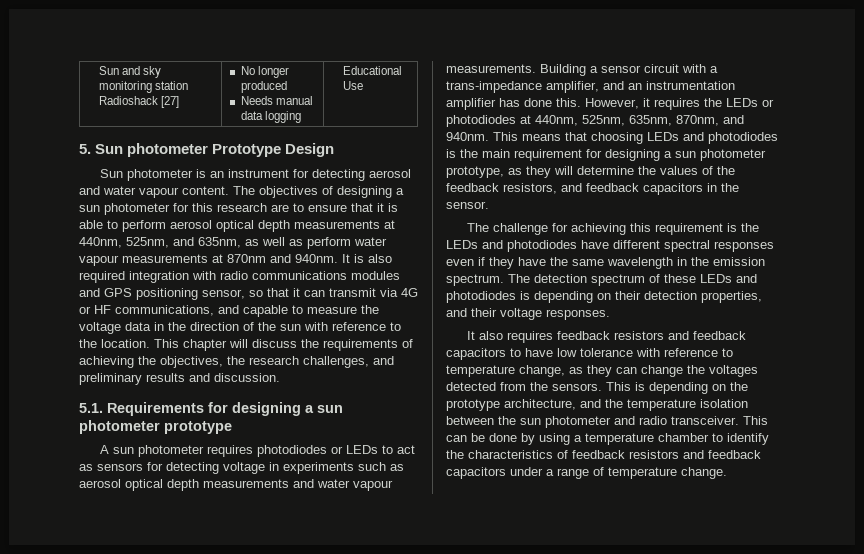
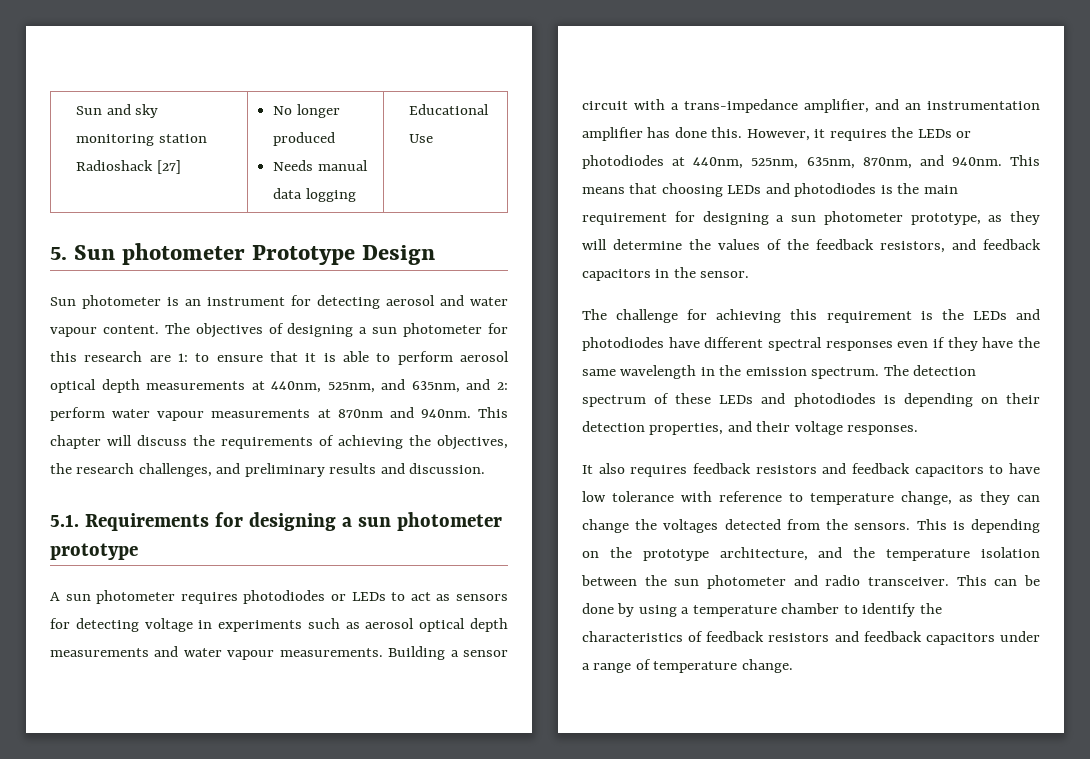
- The objectives of designing a sun photometer for this research are to ensure that it is able to perform aerosol optical depth measurements at 440nm, 525nm, and 635nm, as well as perform water vapour measurements at 870nm and 940nm.
+ The objectives of designing a sun photometer for this research are 1: to ensure that it is able to perform aerosol optical depth measurements at 440nm, 525nm, and 635nm, and 2: perform water vapour measurements at 870nm and 940nm.
- It is also required integration with radio communications modules and GPS positioning sensor, so that it can transmit via 4G or HF communications, and capable to measure the voltage data in the direction of the sun with reference to the location.

